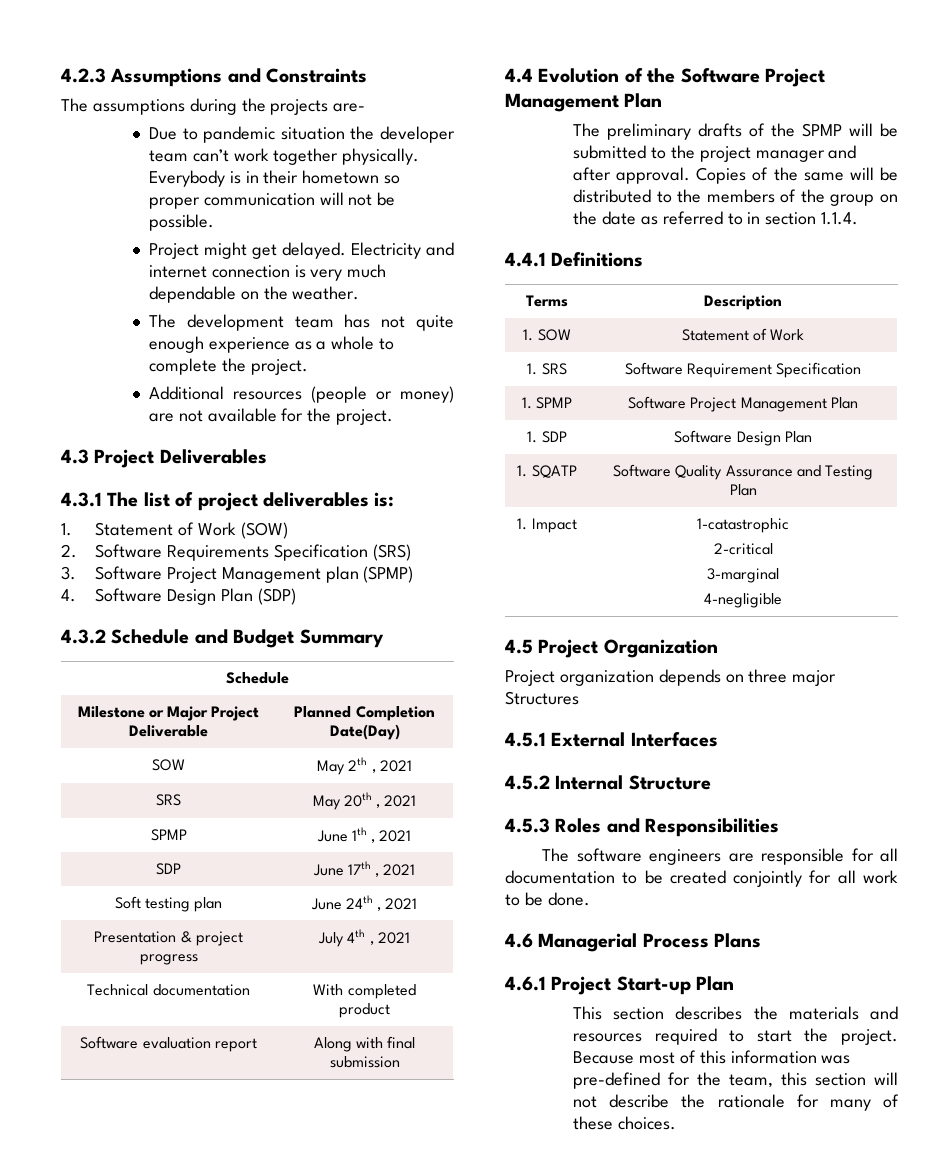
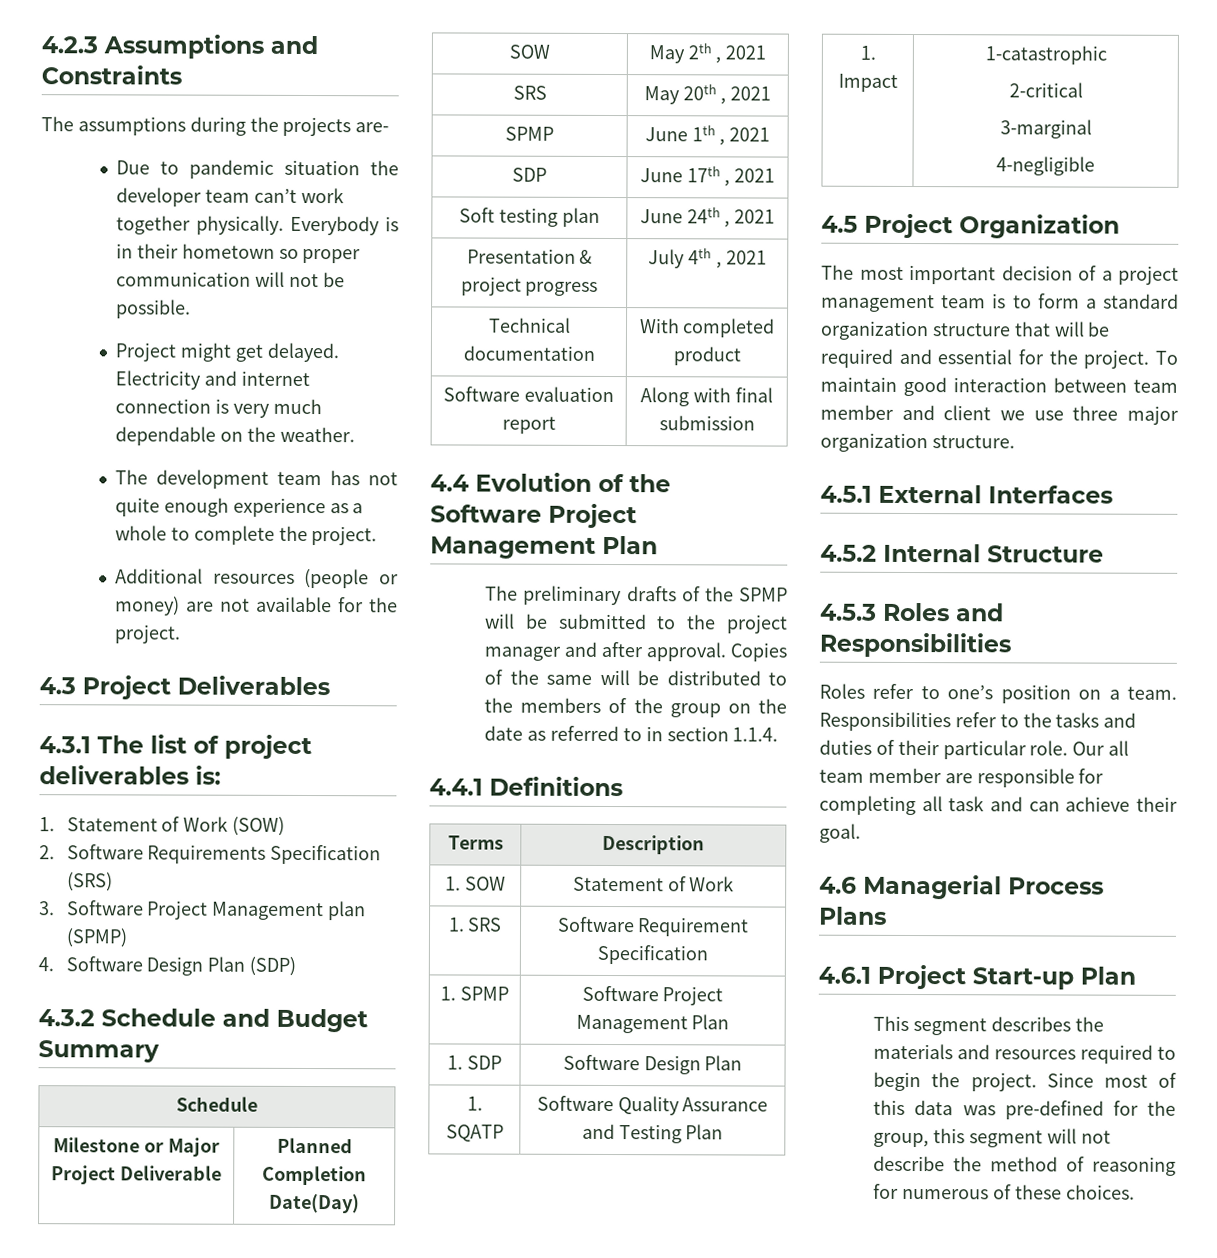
- Project organization depends on three major Structures
+ The most important decision of a project management team is to form a standard organization structure that will be required and essential for the project. To maintain good interaction between team member and client we use three major organization structure.
- The software engineers are responsible for all documentation to be created conjointly for all work to be done.
+ Roles refer to one’s position on a team. Responsibilities refer to the tasks and duties of their particular role. Our all team member are responsible for completing all task and can achieve their goal.
- This section describes the materials and resources required to start the project. Because most of this information was pre-defined for the team, this section will not describe the rationale for many of these choices.
+ This segment describes the materials and resources required to begin the project. Since most of this data was pre-defined for the group, this segment will not describe the method of reasoning for numerous of these choices.

